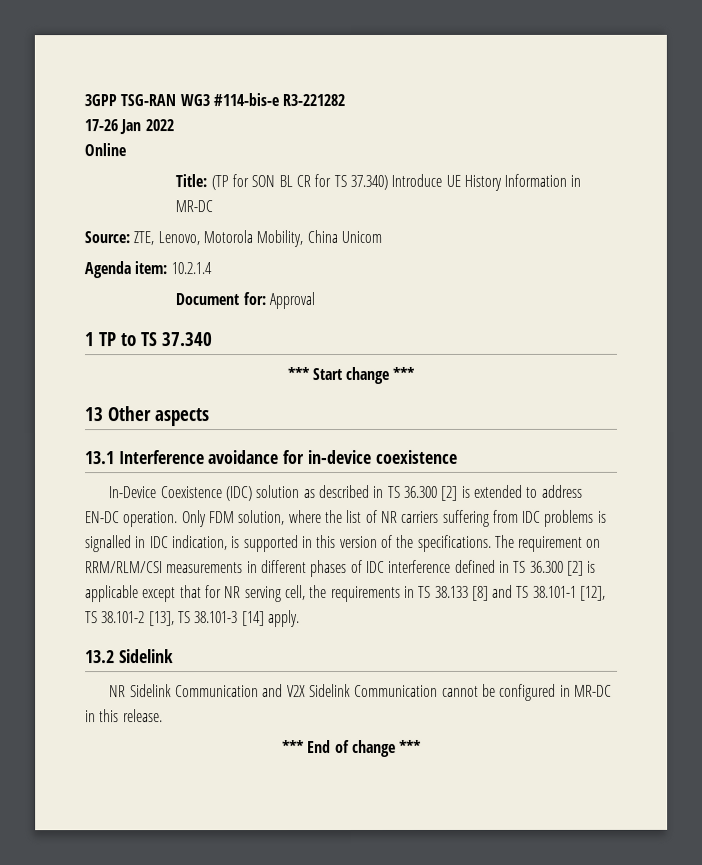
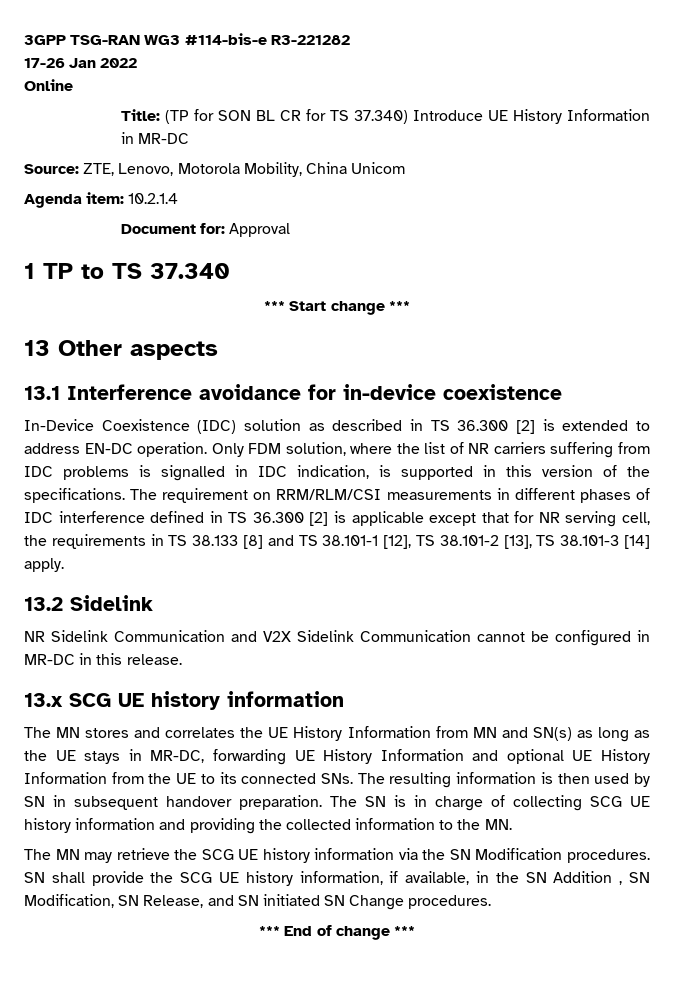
+ 13.x SCG UE history information
+ The MN stores and correlates the UE History Information from MN and SN(s) as long as the UE stays in MR-DC, forwarding UE History Information and optional UE History Information from the UE to its connected SNs. The resulting information is then used by SN in subsequent handover preparation. The SN is in charge of collecting SCG UE history information and providing the collected information to the MN.
+ The MN may retrieve the SCG UE history information via the SN Modification procedures. SN shall provide the SCG UE history information, if available, in the SN Addition , SN Modification, SN Release, and SN initiated SN Change procedures.

